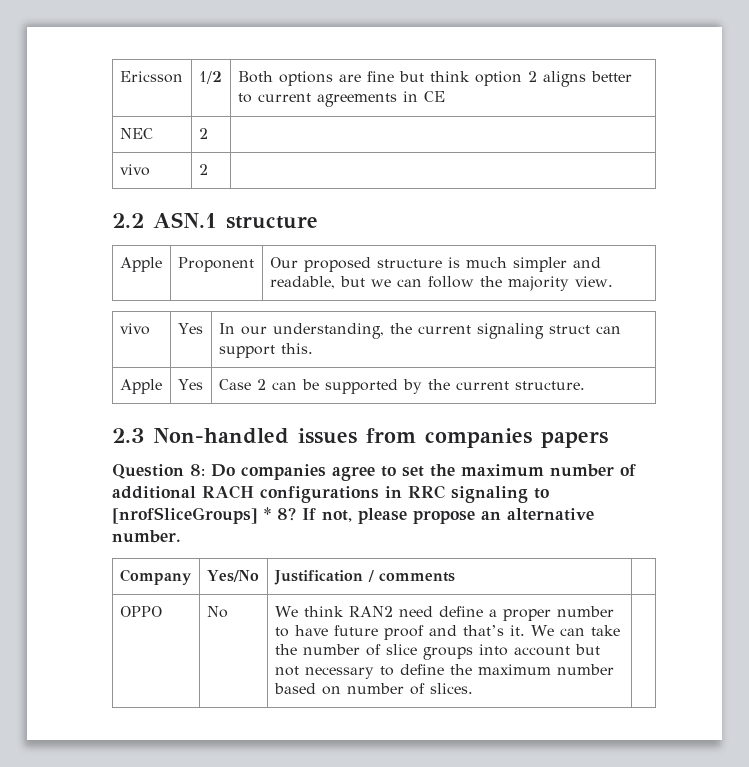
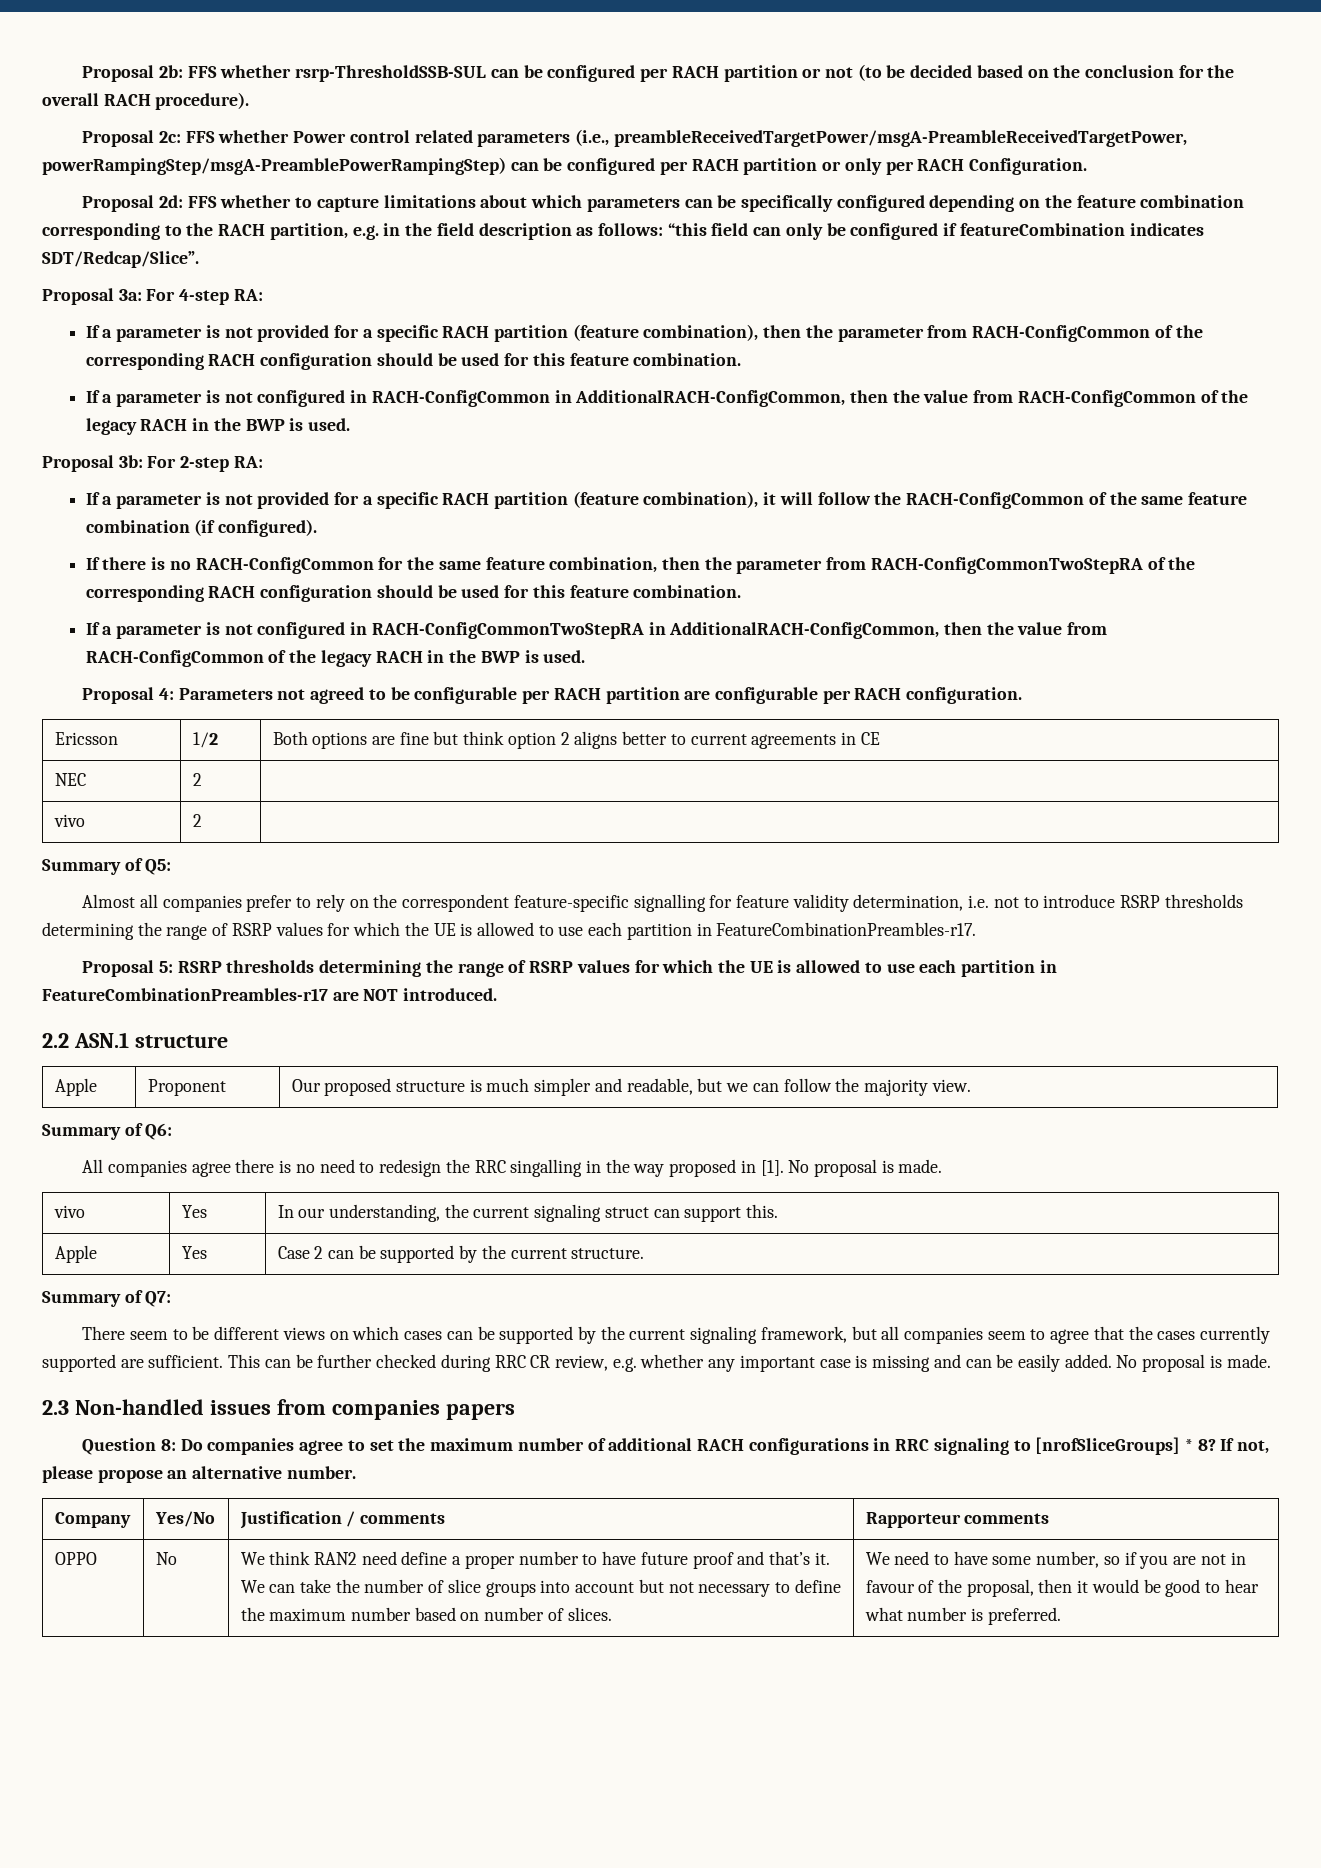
+ Proposal 2b: FFS whether rsrp-ThresholdSSB-SUL can be configured per RACH partition or not (to be decided based on the conclusion for the overall RACH procedure).
+ Proposal 2c: FFS whether Power control related parameters (i.e., preambleReceivedTargetPower/msgA-PreambleReceivedTargetPower, powerRampingStep/msgA-PreamblePowerRampingStep) can be configured per RACH partition or only per RACH Configuration.
+ Proposal 2d: FFS whether to capture limitations about which parameters can be specifically configured depending on the feature combination corresponding to the RACH partition, e.g. in the field description as follows: “this field can only be configured if featureCombination indicates SDT/Redcap/Slice”.
+ Proposal 3a: For 4-step RA:
+ If a parameter is not provided for a specific RACH partition (feature combination), then the parameter from RACH-ConfigCommon of the corresponding RACH configuration should be used for this feature combination.
+ If a parameter is not configured in RACH-ConfigCommon in AdditionalRACH-ConfigCommon, then the value from RACH-ConfigCommon of the legacy RACH in the BWP is used.
+ Proposal 3b: For 2-step RA:
+ If a parameter is not provided for a specific RACH partition (feature combination), it will follow the RACH-ConfigCommon of the same feature combination (if configured).
+ If there is no RACH-ConfigCommon for the same feature combination, then the parameter from RACH-ConfigCommonTwoStepRA of the corresponding RACH configuration should be used for this feature combination.
+ If a parameter is not configured in RACH-ConfigCommonTwoStepRA in AdditionalRACH-ConfigCommon, then the value from RACH-ConfigCommon of the legacy RACH in the BWP is used.
+ Proposal 4: Parameters not agreed to be configurable per RACH partition are configurable per RACH configuration.
+ Summary of Q5:
+ Almost all companies prefer to rely on the correspondent feature-specific signalling for feature validity determination, i.e. not to introduce RSRP thresholds determining the range of RSRP values for which the UE is allowed to use each partition in FeatureCombinationPreambles-r17.
+ Proposal 5: RSRP thresholds determining the range of RSRP values for which the UE is allowed to use each partition in FeatureCombinationPreambles-r17 are NOT introduced.
+ Summary of Q6:
+ All companies agree there is no need to redesign the RRC singalling in the way proposed in [1]. No proposal is made.
+ Summary of Q7:
+ There seem to be different views on which cases can be supported by the current signaling framework, but all companies seem to agree that the cases currently supported are sufficient. This can be further checked during RRC CR review, e.g. whether any important case is missing and can be easily added. No proposal is made.
- Company | Yes/No | Justification / comments |
+ Company | Yes/No | Justification / comments | Rapporteur comments
+ We need to have some number, so if you are not in favour of the proposal, then it would be good to hear what number is preferred.

